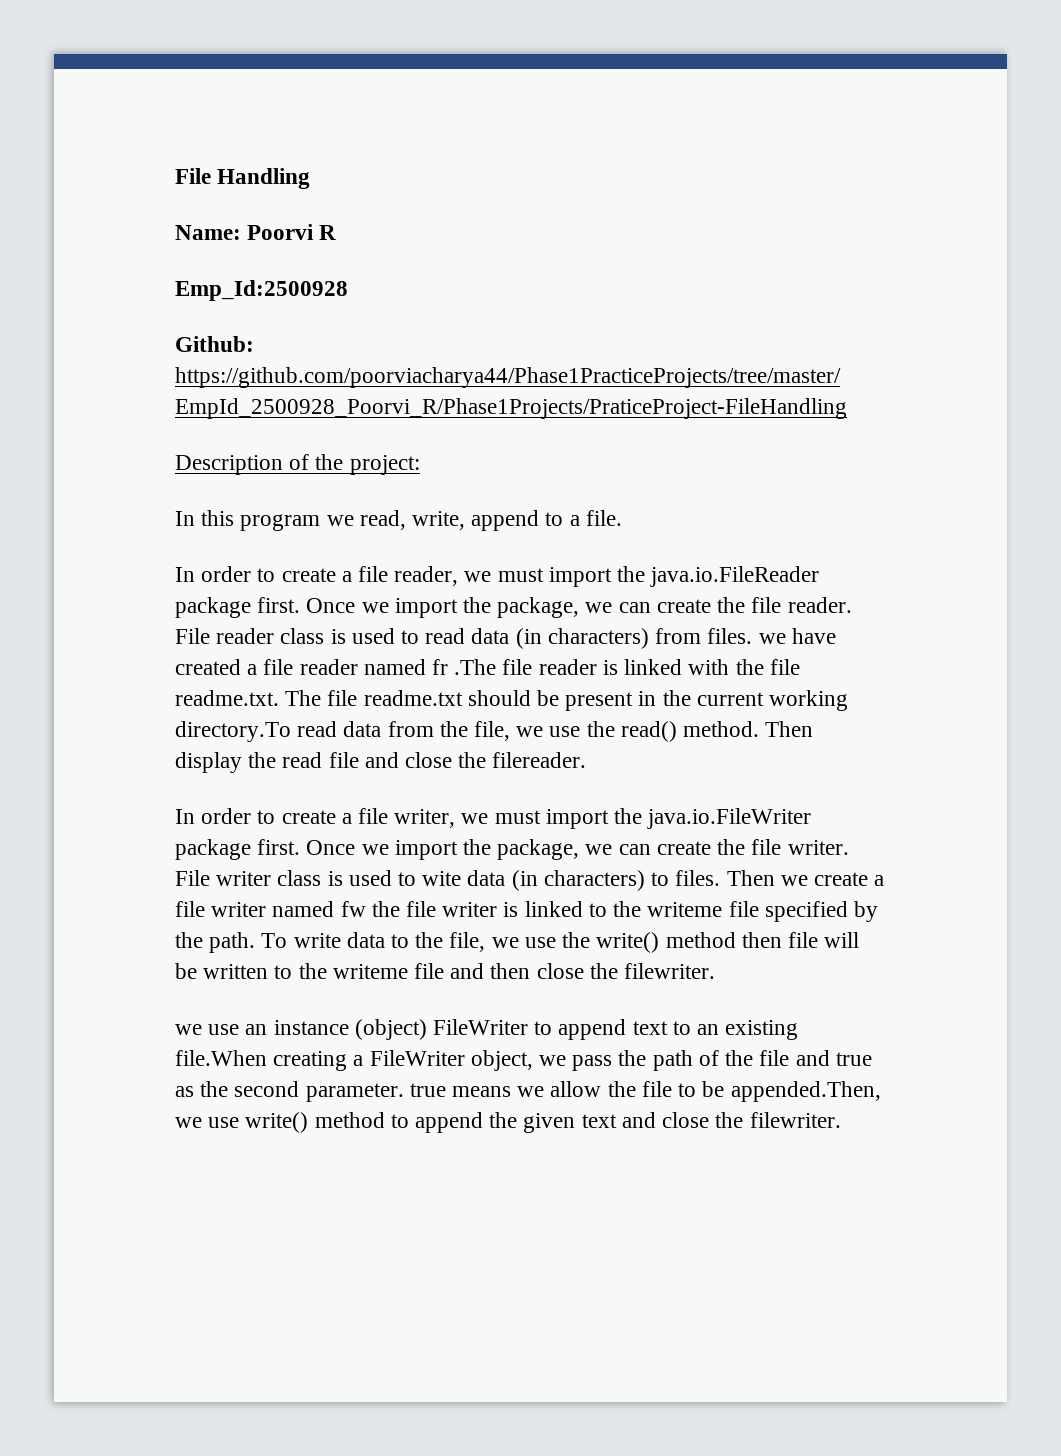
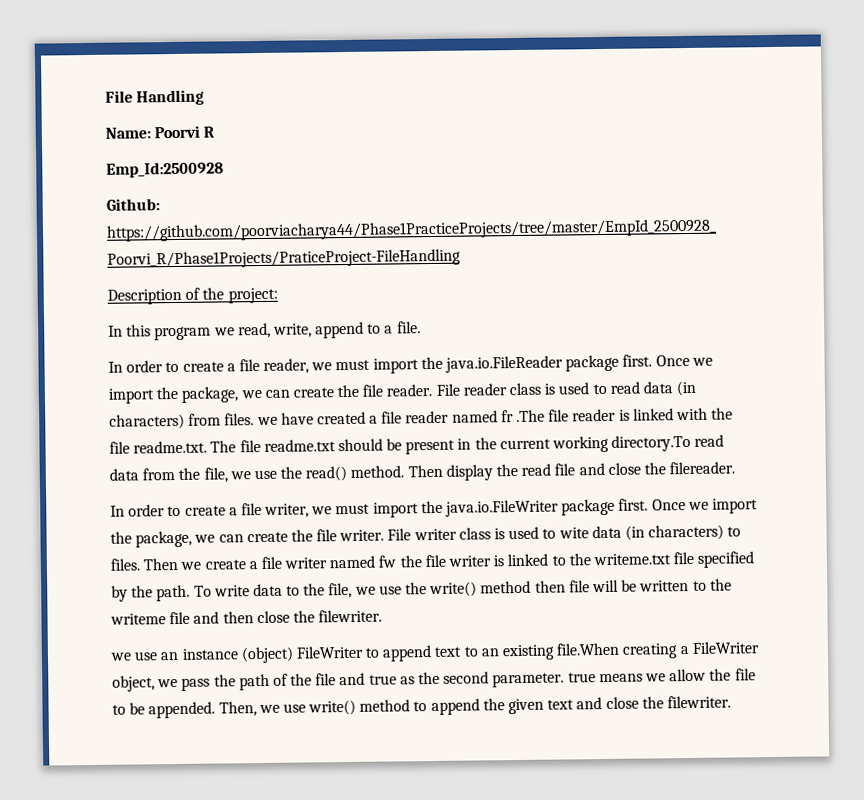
- Then we create a file writer named fw the file writer is linked to the writeme file specified by the path.
+ Then we create a file writer named fw the file writer is linked to the writeme.txt file specified by the path.
- we use an instance (object) FileWriter to append text to an existing file.When creating a FileWriter object, we pass the path of the file and true as the second parameter. true means we allow the file to be appended.Then, we use write() method to append the given text and close the filewriter.
+ we use an instance (object) FileWriter to append text to an existing file.When creating a FileWriter object, we pass the path of the file and true as the second parameter. true means we allow the file to be appended. Then, we use write() method to append the given text and close the filewriter.

